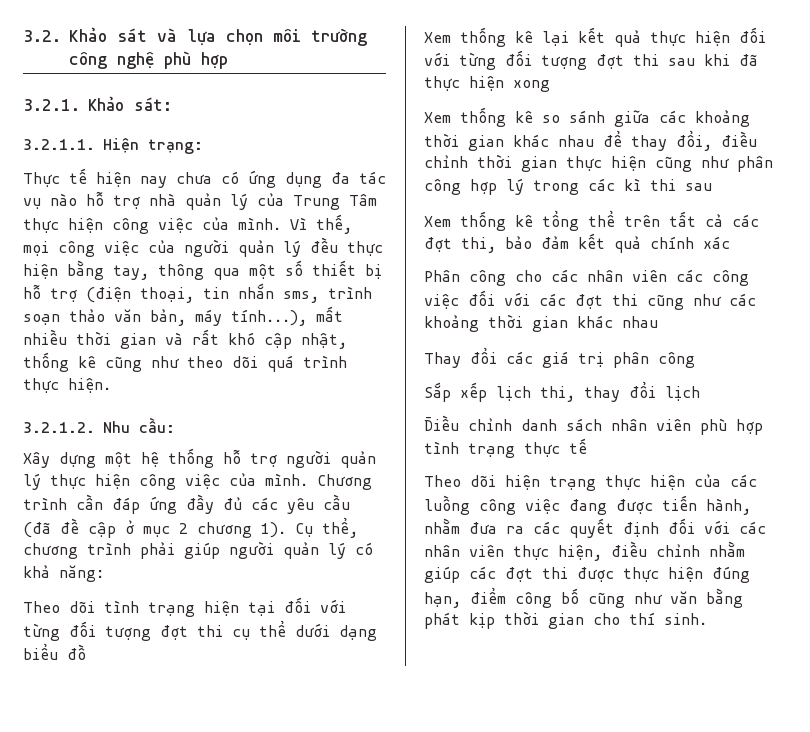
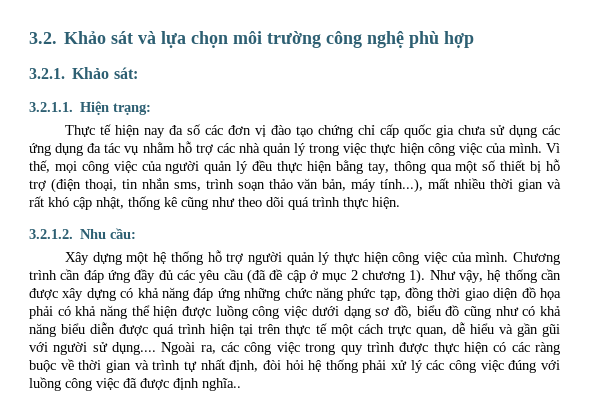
- Thực tế hiện nay chưa có ứng dụng đa tác vụ nào hỗ trợ nhà quản lý của Trung Tâm thực hiện công việc của mình.
+ Thực tế hiện nay đa số các đơn vị đào tạo chứng chỉ cấp quốc gia chưa sử dụng các ứng dụng đa tác vụ nhằm hỗ trợ các nhà quản lý trong việc thực hiện công việc của mình.
- Cụ thể, chương trình phải giúp người quản lý có khả năng:
- Theo dõi tình trạng hiện tại đối với từng đối tượng đợt thi cụ thể dưới dạng biểu đồ
- Xem thống kê lại kết quả thực hiện đối với từng đối tượng đợt thi sau khi đã thực hiện xong
- Xem thống kê so sánh giữa các khoảng thời gian khác nhau để thay đổi, điều chỉnh thời gian thực hiện cũng như phân công hợp lý trong các kì thi sau
- Xem thống kê tổng thể trên tất cả các đợt thi, bảo đảm kết quả chính xác
- Phân công cho các nhân viên các công việc đối với các đợt thi cũng như các khoảng thời gian khác nhau
- Thay đổi các giá trị phân công
- Sắp xếp lịch thi, thay đổi lịch
- Điều chỉnh danh sách nhân viên phù hợp tình trạng thực tế
- Theo dõi hiện trạng thực hiện của các luồng công việc đang được tiến hành, nhằm đưa ra các quyết định đối với các nhân viên thực hiện, điều chỉnh nhằm giúp các đợt thi được thực hiện đúng hạn, điểm công bố cũng như văn bằng phát kịp thời gian cho thí sinh.
+ Như vậy, hệ thống cần được xây dựng có khả năng đáp ứng những chức năng phức tạp, đồng thời giao diện đồ họa phải có khả năng thể hiện được luồng công việc dưới dạng sơ đồ, biểu đồ cũng như có khả năng biểu diễn được quá trình hiện tại trên thực tế một cách trực quan, dễ hiểu và gần gũi với người sử dụng.... Ngoài ra, các công việc trong quy trình được thực hiện có các ràng buộc về thời gian và trình tự nhất định, đòi hỏi hệ thống phải xử lý các công việc đúng với luồng công việc đã được định nghĩa..

